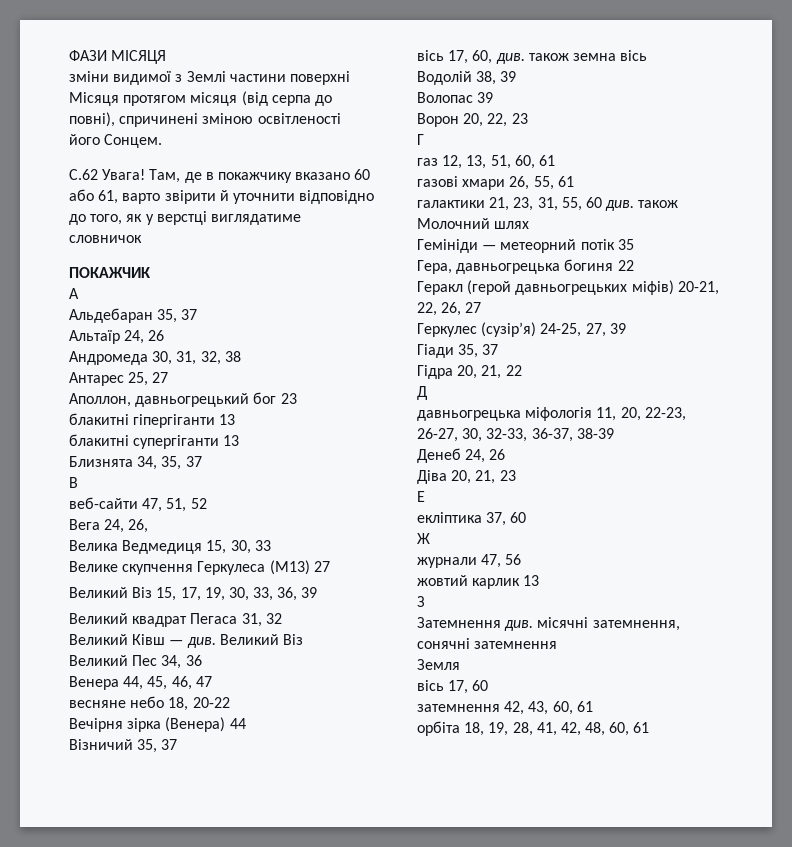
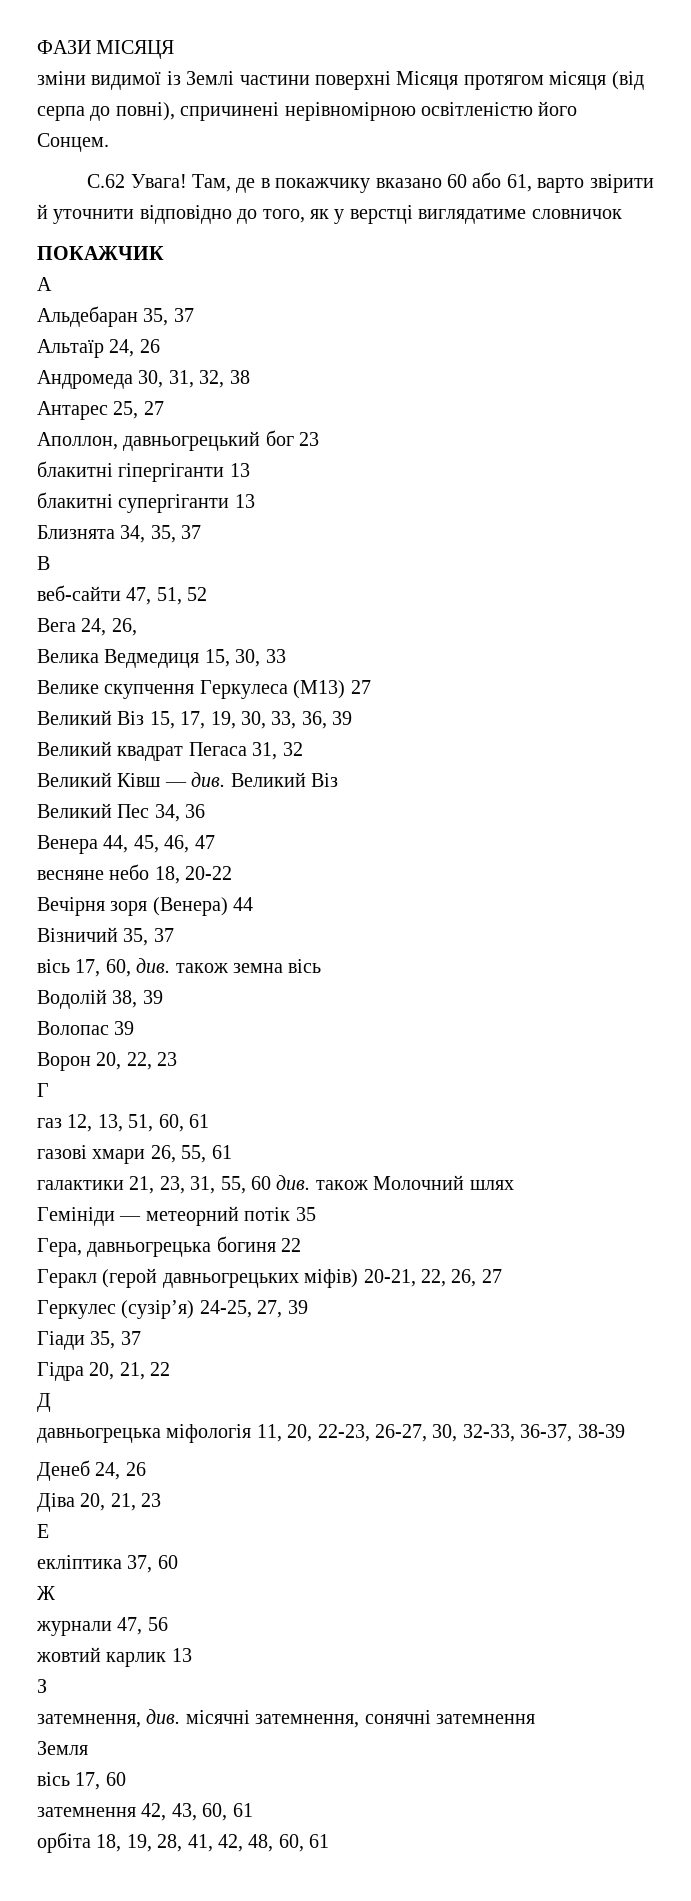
- зміни видимої з Землі частини поверхні Місяця протягом місяця (від серпа до повні), спричинені зміною освітленості його Сонцем.
+ зміни видимої із Землі частини поверхні Місяця протягом місяця (від серпа до повні), спричинені нерівномірною освітленістю його Сонцем.
- Вечірня зірка (Венера) 44
+ Вечірня зоря (Венера) 44
- Затемнення див. місячні затемнення, сонячні затемнення
+ затемнення, див. місячні затемнення, сонячні затемнення

